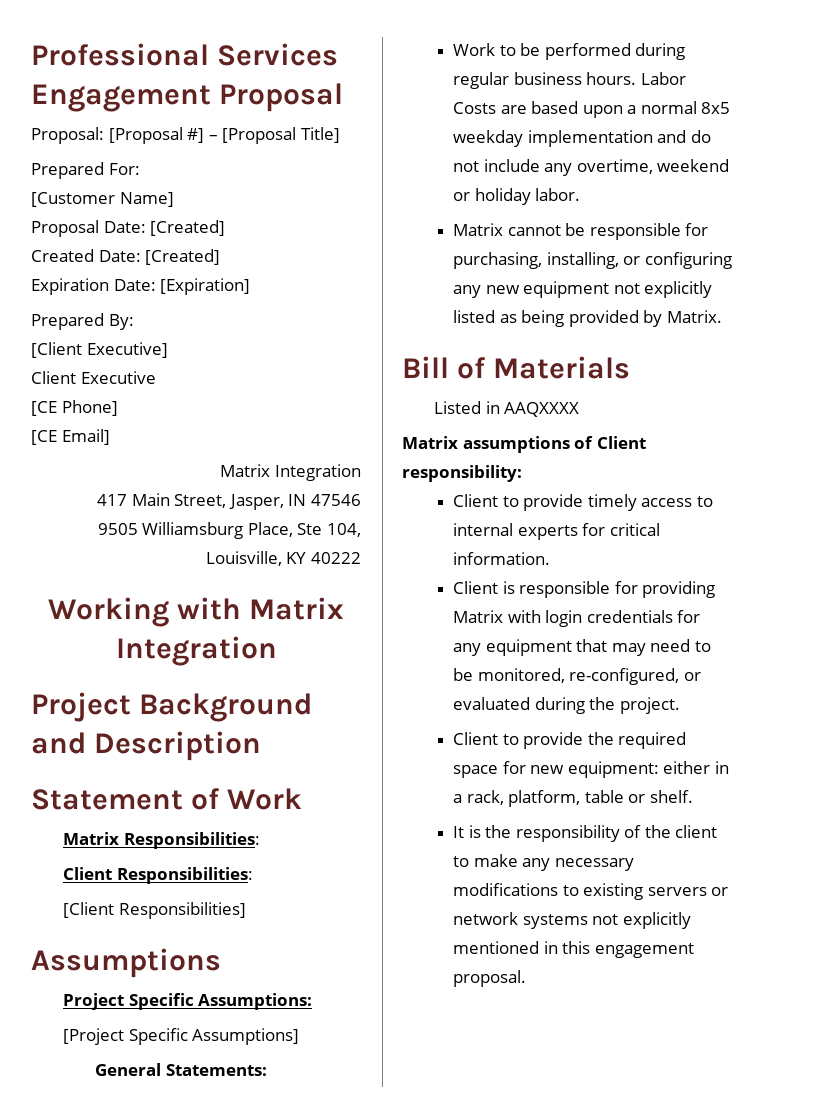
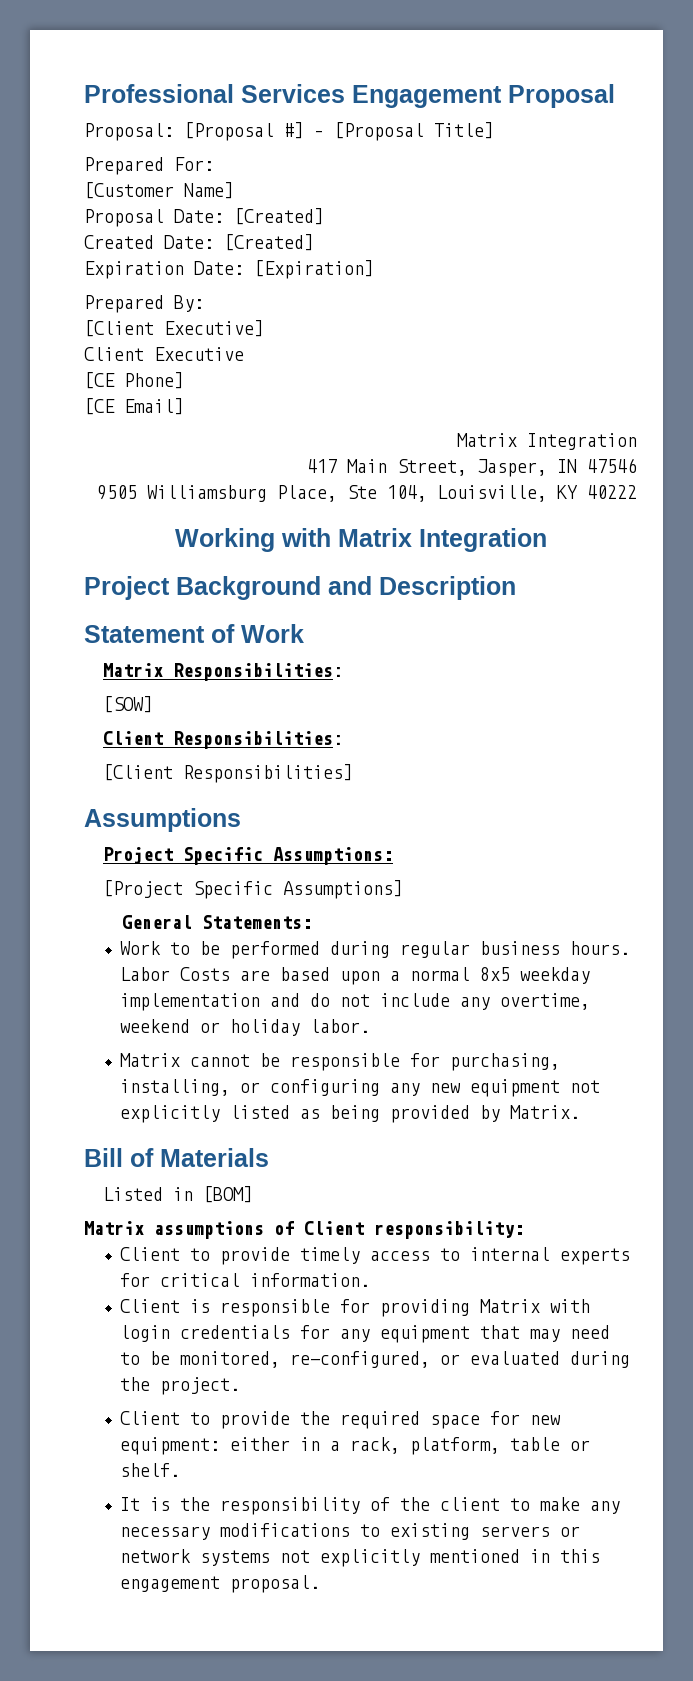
+ [SOW]
- Listed in AAQXXXX
+ Listed in [BOM]

